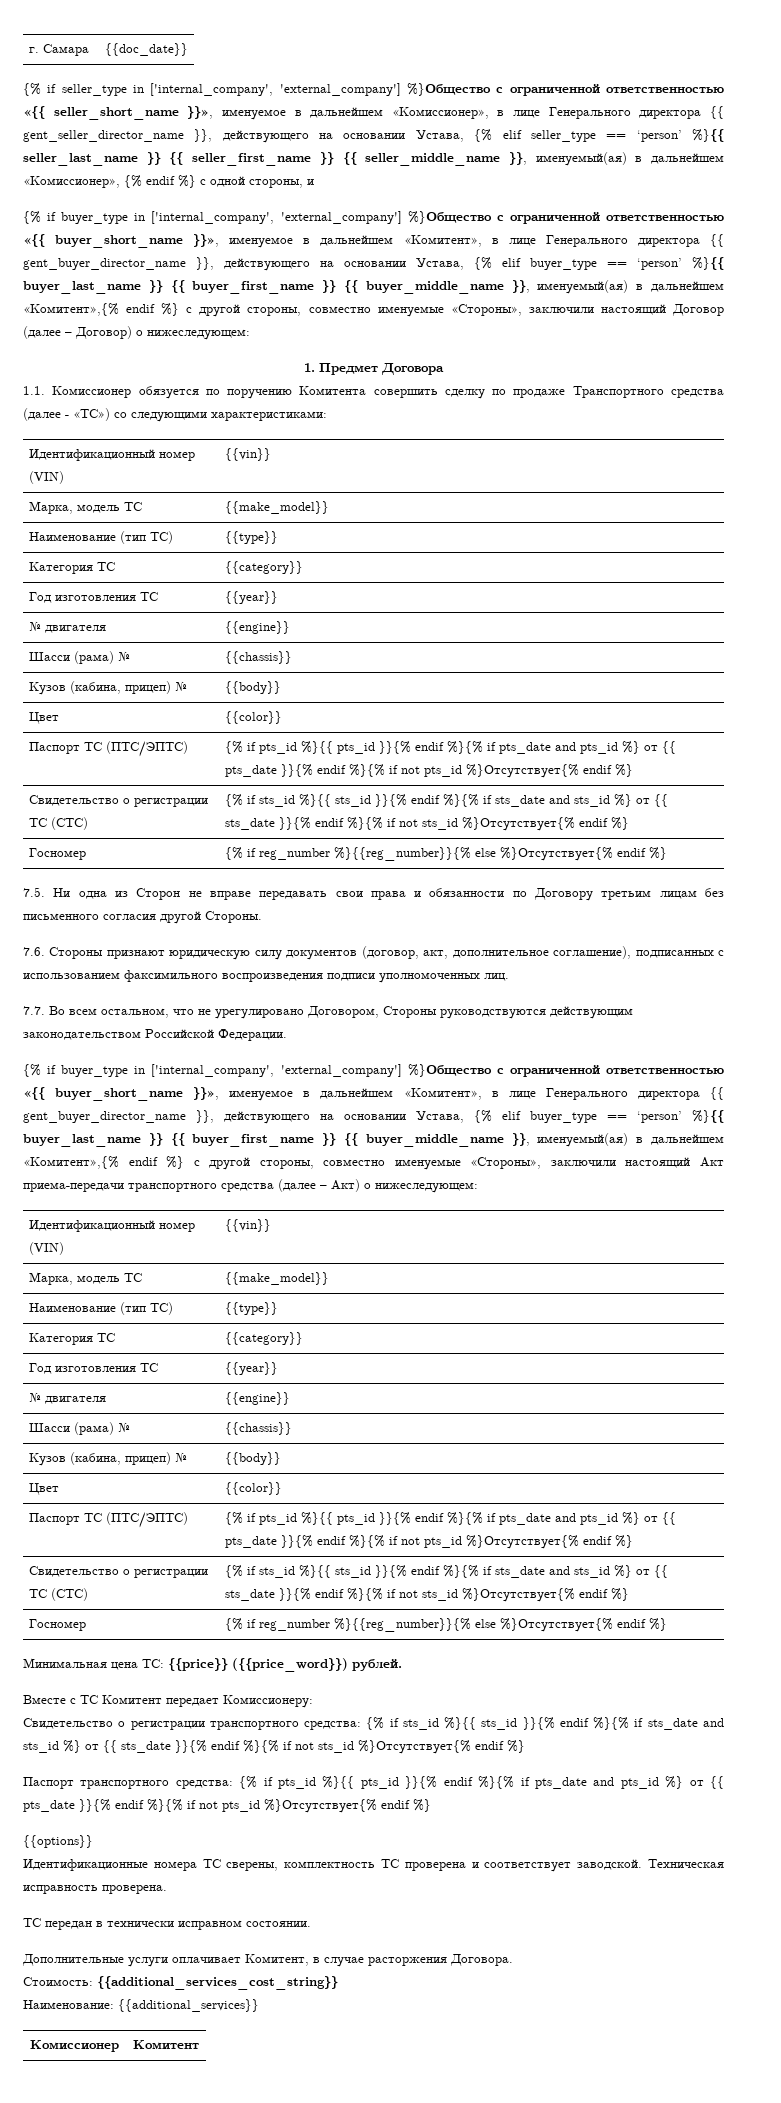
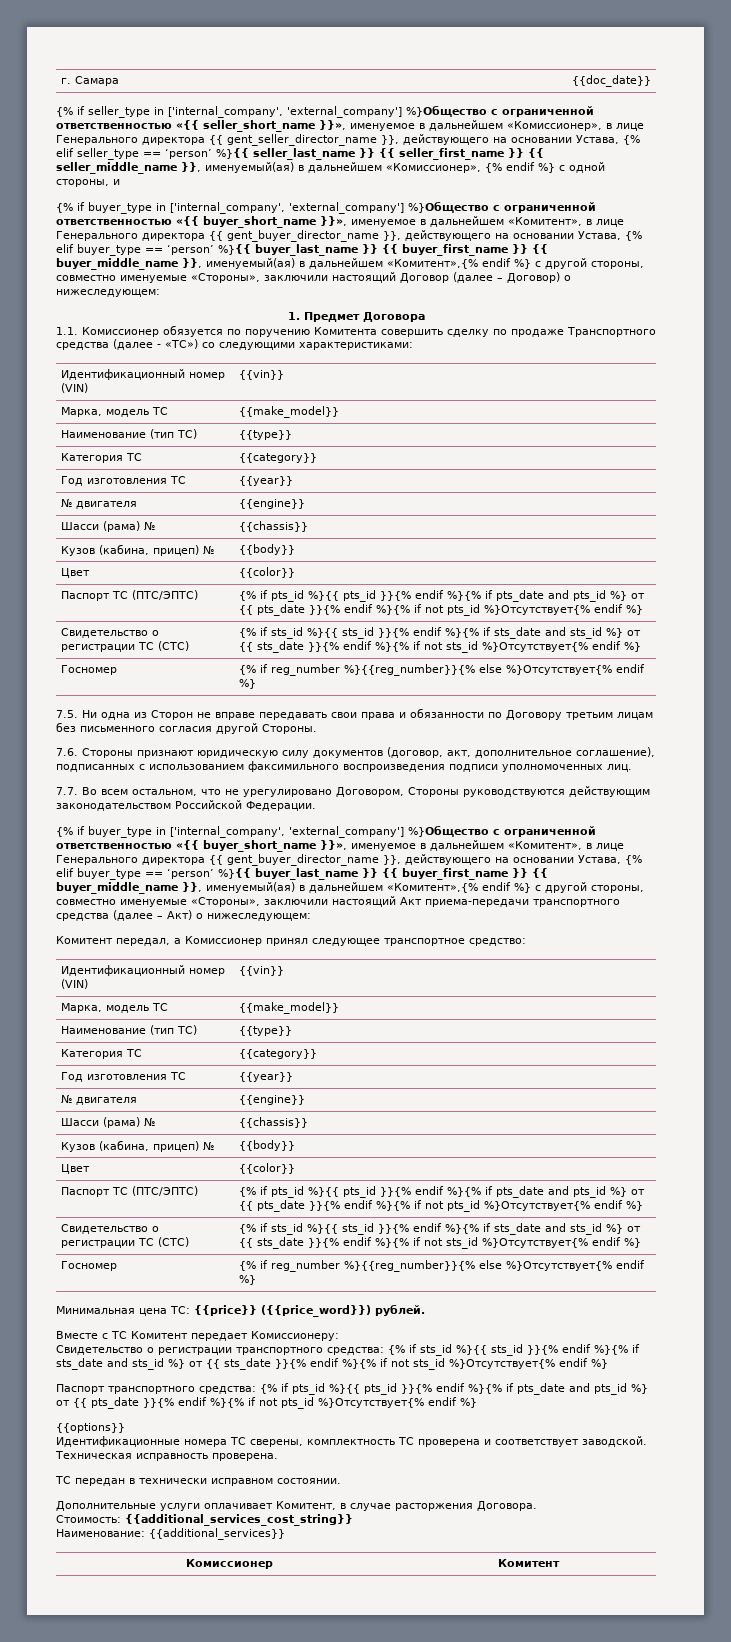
+ Комитент передал, а Комиссионер принял следующее транспортное средство:

